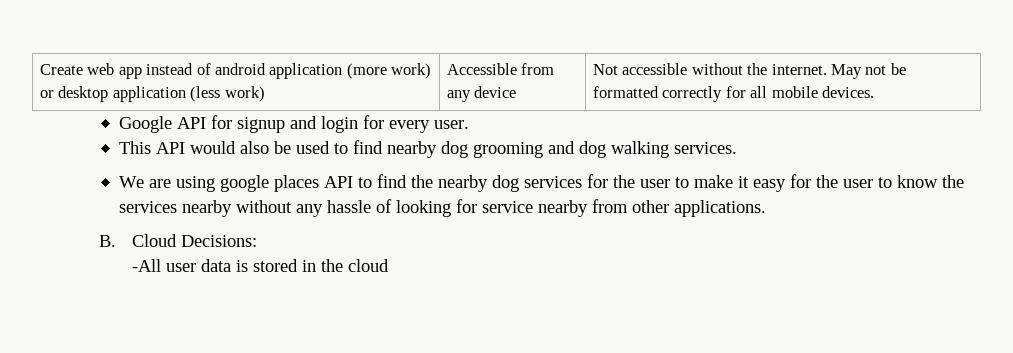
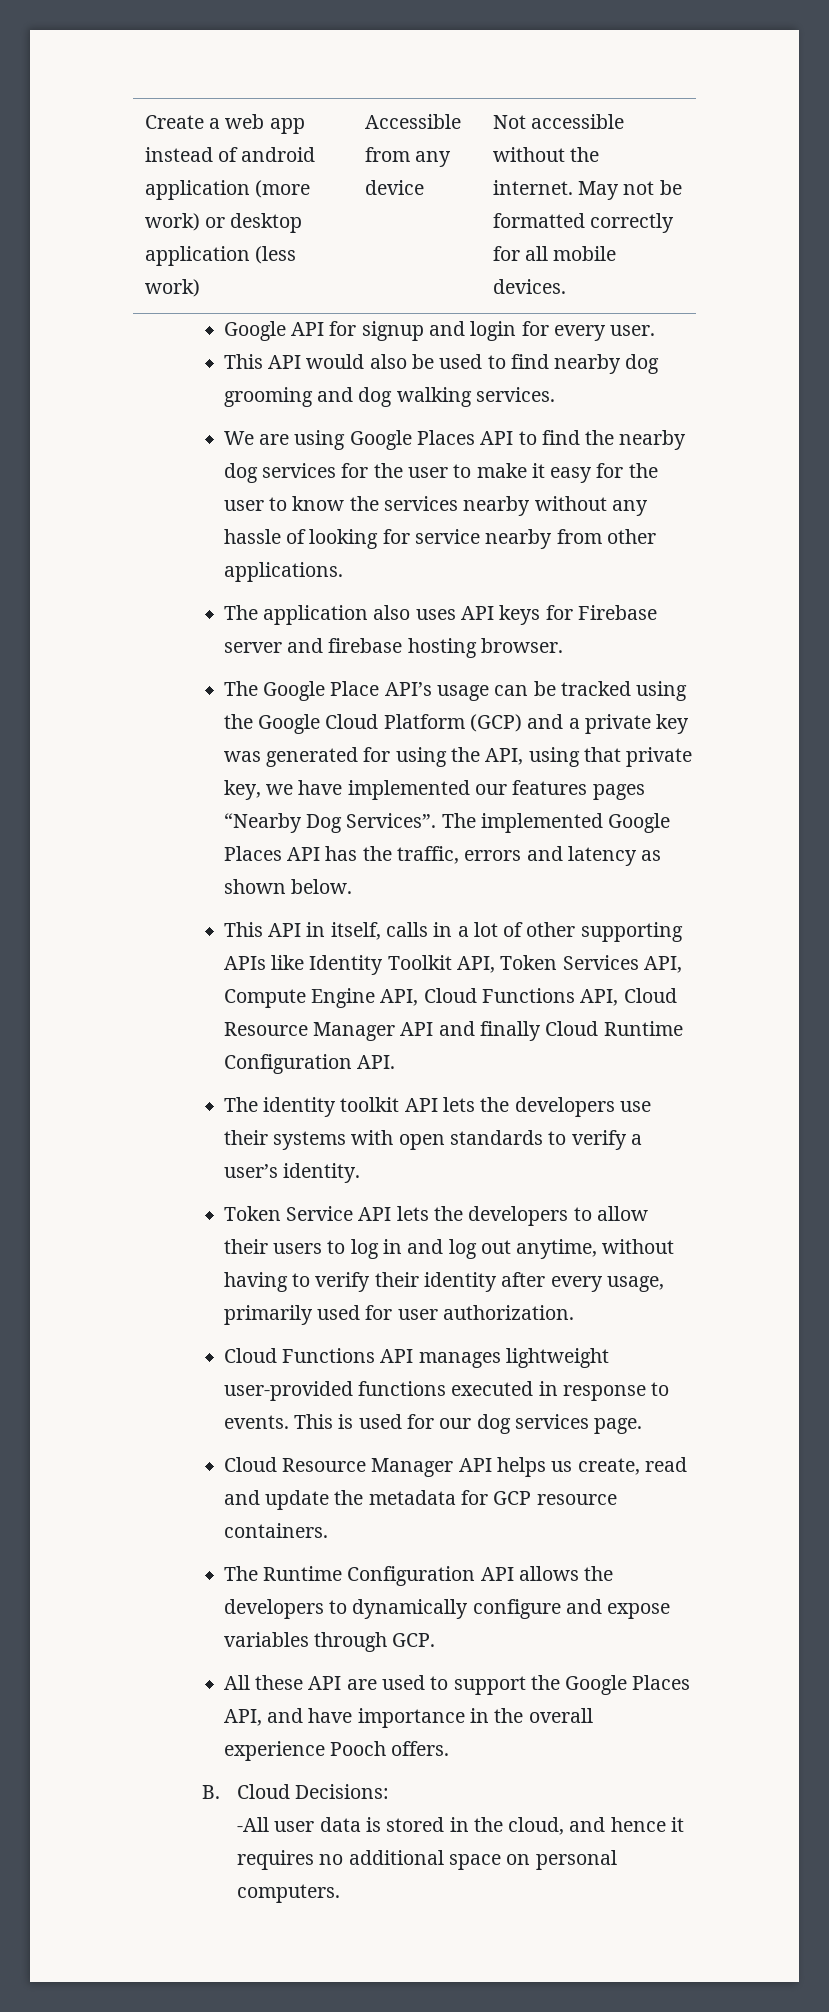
- Create web app instead of android application (more work) or desktop application (less work) | Accessible from any device | Not accessible without the internet. May not be formatted correctly for all mobile devices.
+ Create a web app instead of android application (more work) or desktop application (less work) | Accessible from any device | Not accessible without the internet. May not be formatted correctly for all mobile devices.
- We are using google places API to find the nearby dog services for the user to make it easy for the user to know the services nearby without any hassle of looking for service nearby from other applications.
+ We are using Google Places API to find the nearby dog services for the user to make it easy for the user to know the services nearby without any hassle of looking for service nearby from other applications.
+ The application also uses API keys for Firebase server and firebase hosting browser.
+ The Google Place API’s usage can be tracked using the Google Cloud Platform (GCP) and a private key was generated for using the API, using that private key, we have implemented our features pages “Nearby Dog Services”. The implemented Google Places API has the traffic, errors and latency as shown below.
+ This API in itself, calls in a lot of other supporting APIs like Identity Toolkit API, Token Services API, Compute Engine API, Cloud Functions API, Cloud Resource Manager API and finally Cloud Runtime Configuration API.
+ The identity toolkit API lets the developers use their systems with open standards to verify a user’s identity.
+ Token Service API lets the developers to allow their users to log in and log out anytime, without having to verify their identity after every usage, primarily used for user authorization.
+ Cloud Functions API manages lightweight user-provided functions executed in response to events. This is used for our dog services page.
+ Cloud Resource Manager API helps us create, read and update the metadata for GCP resource containers.
+ The Runtime Configuration API allows the developers to dynamically configure and expose variables through GCP.
+ All these API are used to support the Google Places API, and have importance in the overall experience Pooch offers.
- -All user data is stored in the cloud
+ -All user data is stored in the cloud, and hence it requires no additional space on personal computers.

